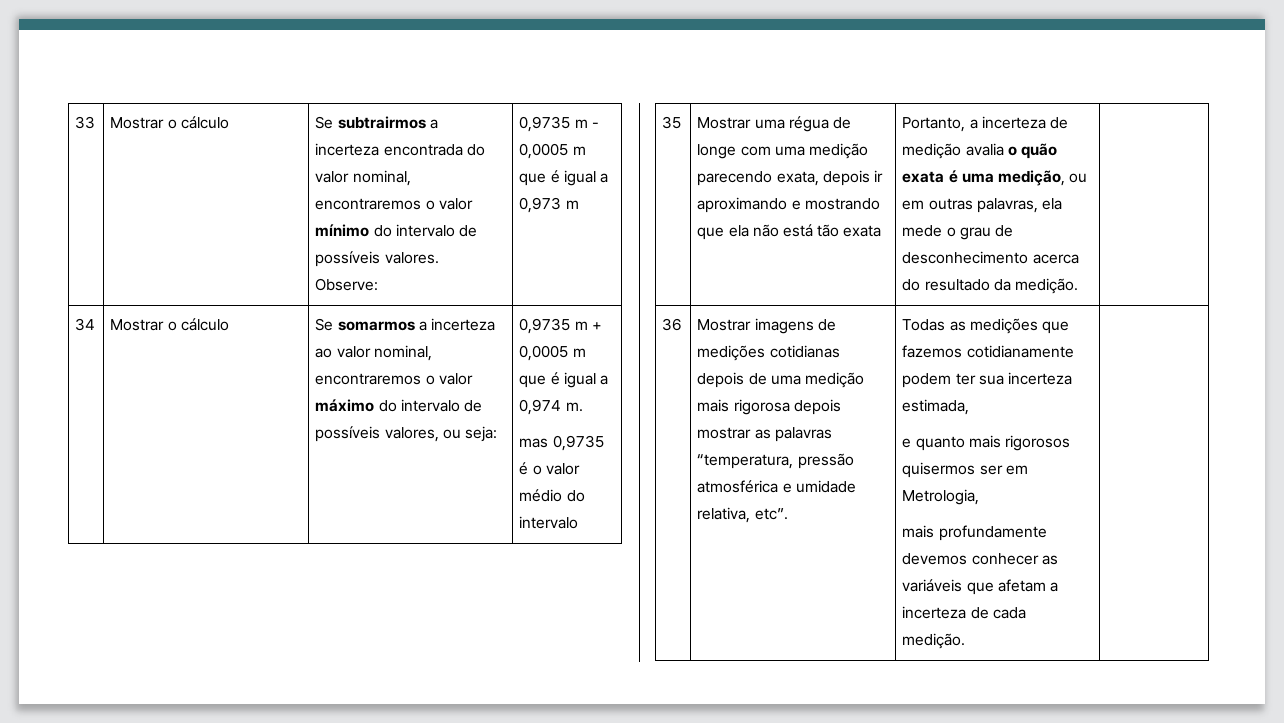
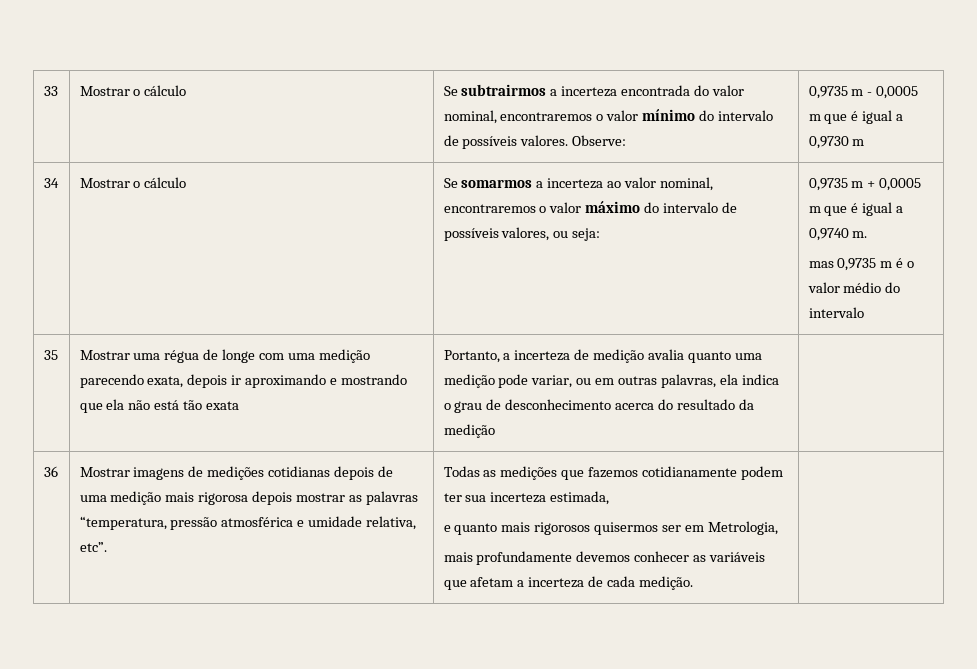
- 33 | Mostrar o cálculo | Se subtrairmos a incerteza encontrada do valor nominal, encontraremos o valor mínimo do intervalo de possíveis valores. Observe: | 0,9735 m - 0,0005 m que é igual a 0,973 m
+ 33 | Mostrar o cálculo | Se subtrairmos a incerteza encontrada do valor nominal, encontraremos o valor mínimo do intervalo de possíveis valores. Observe: | 0,9735 m - 0,0005 m que é igual a 0,9730 m
- 0,9735 m + 0,0005 m que é igual a 0,974 m.
+ 0,9735 m + 0,0005 m que é igual a 0,9740 m.
- mas 0,9735 é o valor médio do intervalo
+ mas 0,9735 m é o valor médio do intervalo
- Portanto, a incerteza de medição avalia o quão exata é uma medição, ou em outras palavras, ela mede o grau de desconhecimento acerca do resultado da medição.
+ Portanto, a incerteza de medição avalia quanto uma medição pode variar, ou em outras palavras, ela indica o grau de desconhecimento acerca do resultado da medição

